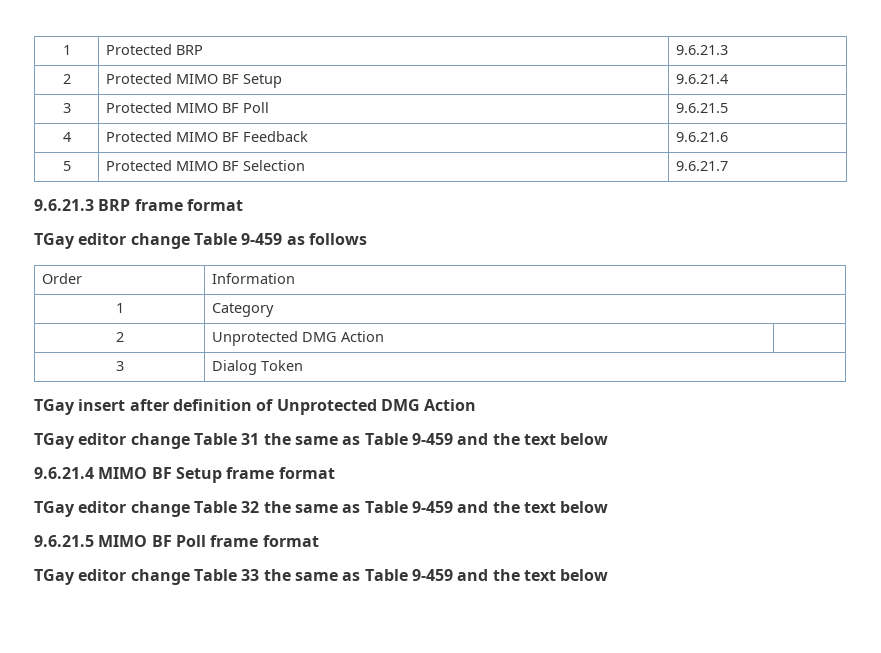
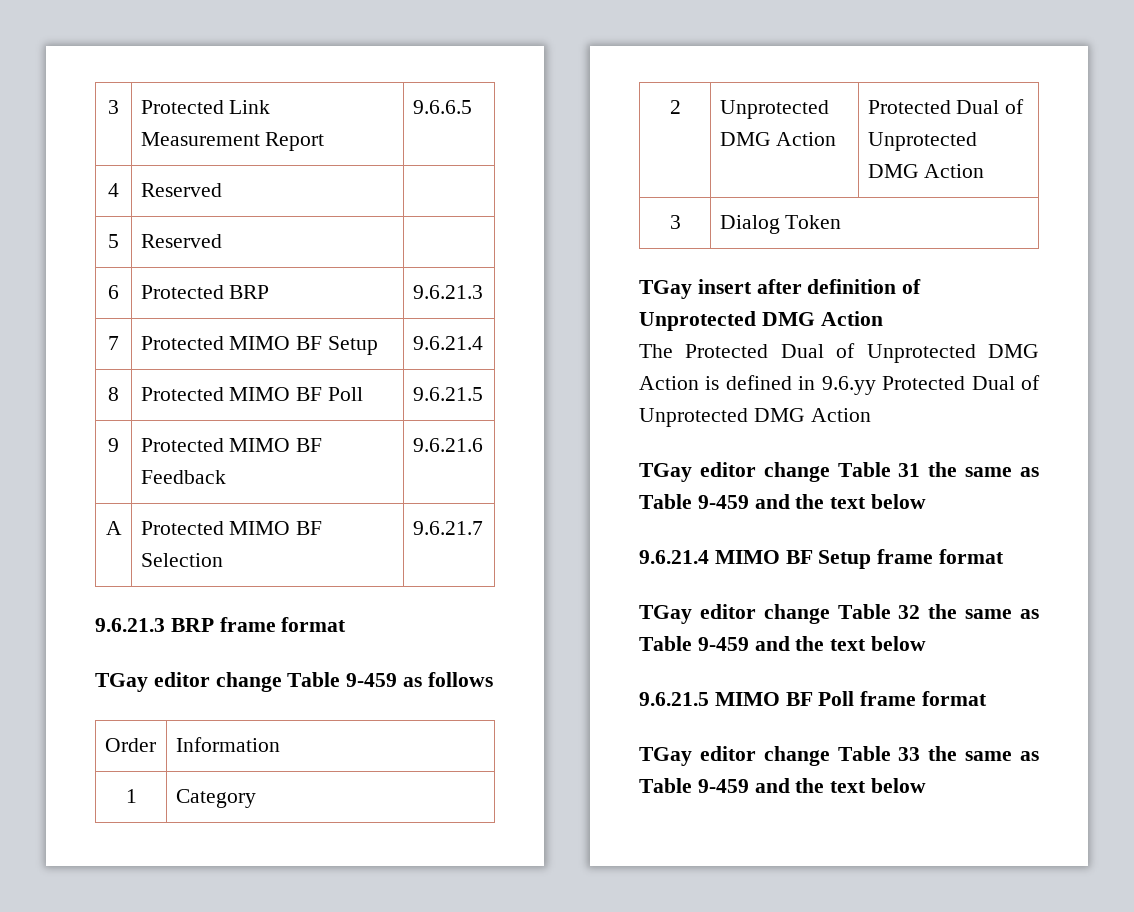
- 1 | Protected BRP | 9.6.21.3
+ 3 | Protected Link Measurement Report | 9.6.6.5
+ 4 | Reserved |
+ 5 | Reserved |
+ 6 | Protected BRP | 9.6.21.3
- 2 | Protected MIMO BF Setup | 9.6.21.4
+ 7 | Protected MIMO BF Setup | 9.6.21.4
- 3 | Protected MIMO BF Poll | 9.6.21.5
+ 8 | Protected MIMO BF Poll | 9.6.21.5
- 4 | Protected MIMO BF Feedback | 9.6.21.6
+ 9 | Protected MIMO BF Feedback | 9.6.21.6
- 5 | Protected MIMO BF Selection | 9.6.21.7
+ A | Protected MIMO BF Selection | 9.6.21.7
- 2 | Unprotected DMG Action |
+ 2 | Unprotected DMG Action | Protected Dual of Unprotected DMG Action
+ The Protected Dual of Unprotected DMG Action is defined in 9.6.yy Protected Dual of Unprotected DMG Action

